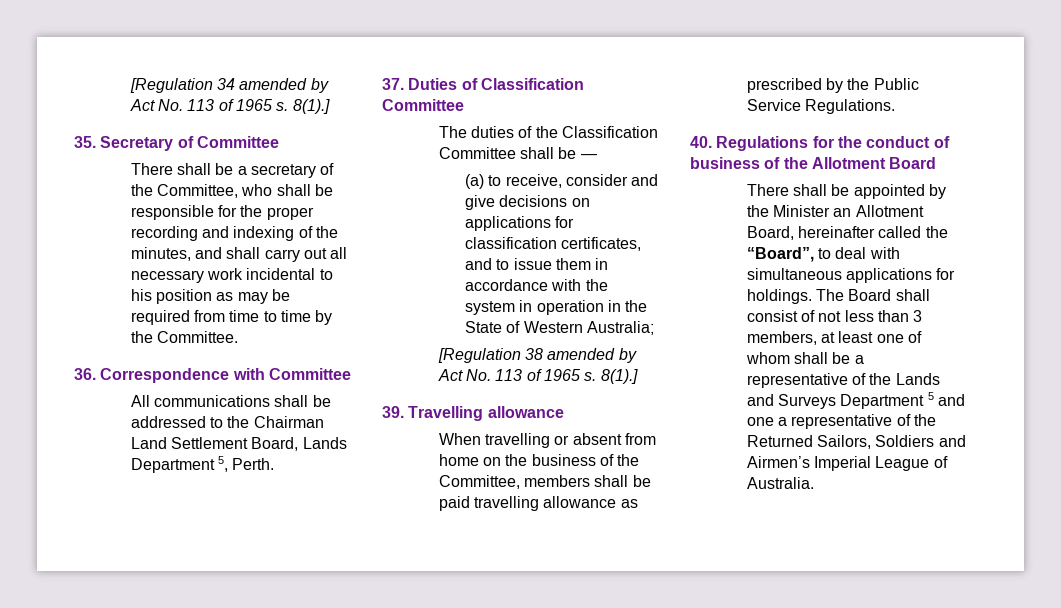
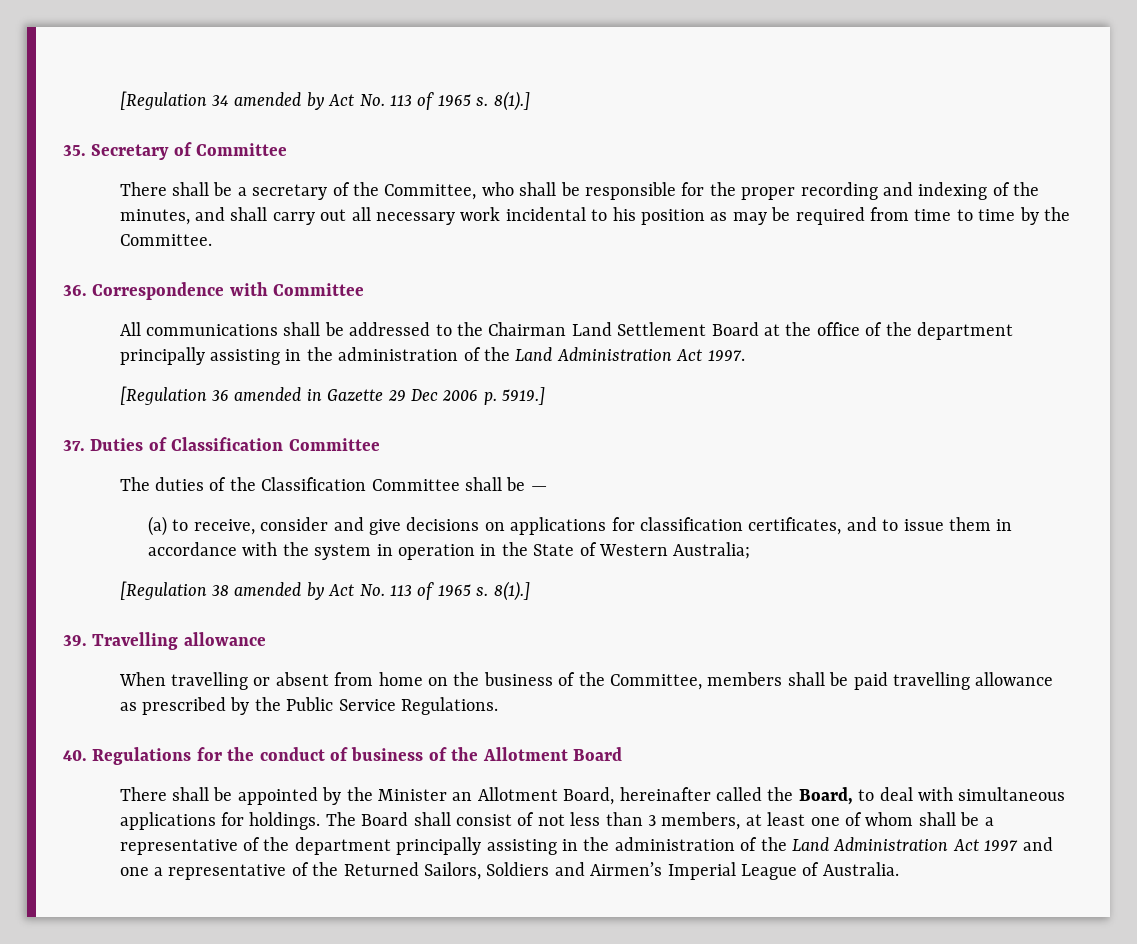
- All communications shall be addressed to the Chairman Land Settlement Board, Lands Department 5, Perth.
+ All communications shall be addressed to the Chairman Land Settlement Board at the office of the department principally assisting in the administration of the Land Administration Act 1997.
+ [Regulation 36 amended in Gazette 29 Dec 2006 p. 5919.]
- There shall be appointed by the Minister an Allotment Board, hereinafter called the “Board”, to deal with simultaneous applications for holdings.
+ There shall be appointed by the Minister an Allotment Board, hereinafter called the Board, to deal with simultaneous applications for holdings.
- The Board shall consist of not less than 3 members, at least one of whom shall be a representative of the Lands and Surveys Department 5 and one a representative of the Returned Sailors, Soldiers and Airmen’s Imperial League of Australia.
+ The Board shall consist of not less than 3 members, at least one of whom shall be a representative of the department principally assisting in the administration of the Land Administration Act 1997 and one a representative of the Returned Sailors, Soldiers and Airmen’s Imperial League of Australia.

